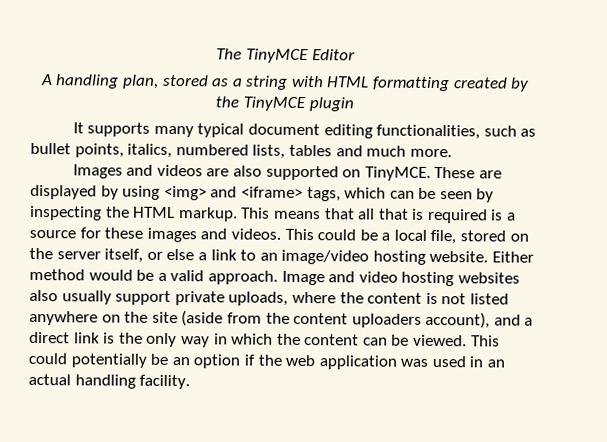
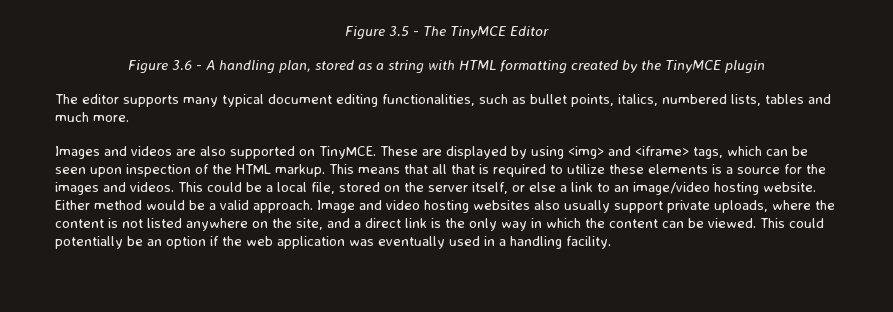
- The TinyMCE Editor
+ Figure 3.5 - The TinyMCE Editor
- A handling plan, stored as a string with HTML formatting created by the TinyMCE plugin
+ Figure 3.6 - A handling plan, stored as a string with HTML formatting created by the TinyMCE plugin
- It supports many typical document editing functionalities, such as bullet points, italics, numbered lists, tables and much more.
+ The editor supports many typical document editing functionalities, such as bullet points, italics, numbered lists, tables and much more.
- These are displayed by using <img> and <iframe> tags, which can be seen by inspecting the HTML markup.
+ These are displayed by using <img> and <iframe> tags, which can be seen upon inspection of the HTML markup.
- This means that all that is required is a source for these images and videos.
+ This means that all that is required to utilize these elements is a source for the images and videos.
- Image and video hosting websites also usually support private uploads, where the content is not listed anywhere on the site (aside from the content uploaders account), and a direct link is the only way in which the content can be viewed.
+ Image and video hosting websites also usually support private uploads, where the content is not listed anywhere on the site, and a direct link is the only way in which the content can be viewed.
- This could potentially be an option if the web application was used in an actual handling facility.
+ This could potentially be an option if the web application was eventually used in a handling facility.

